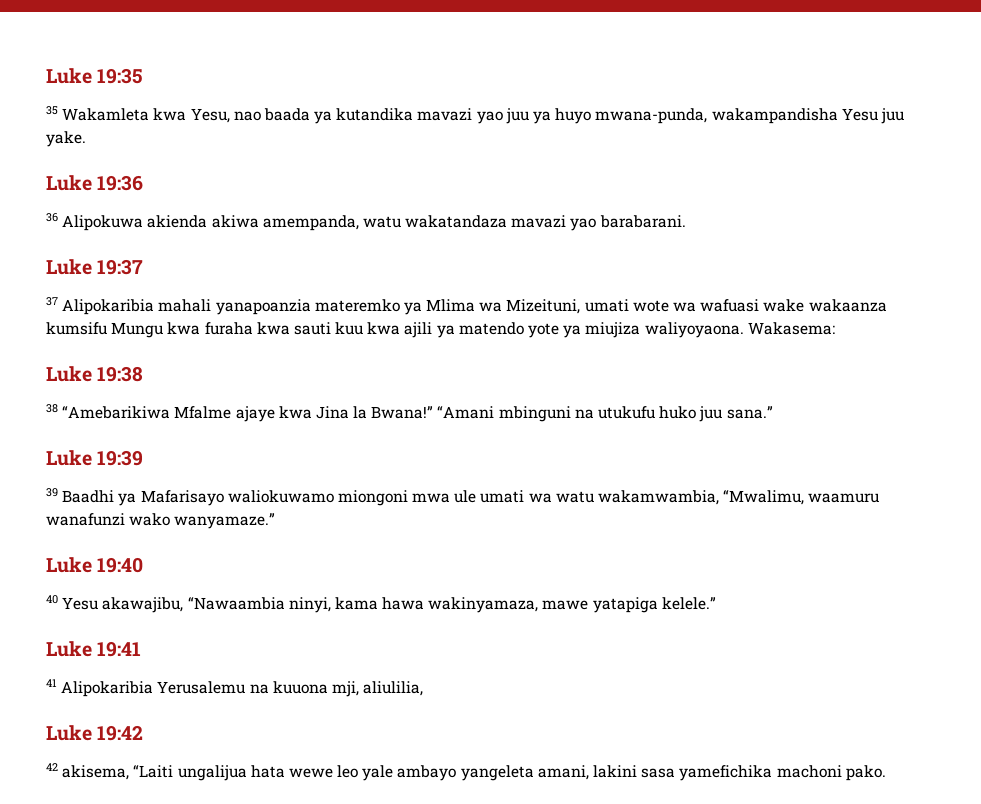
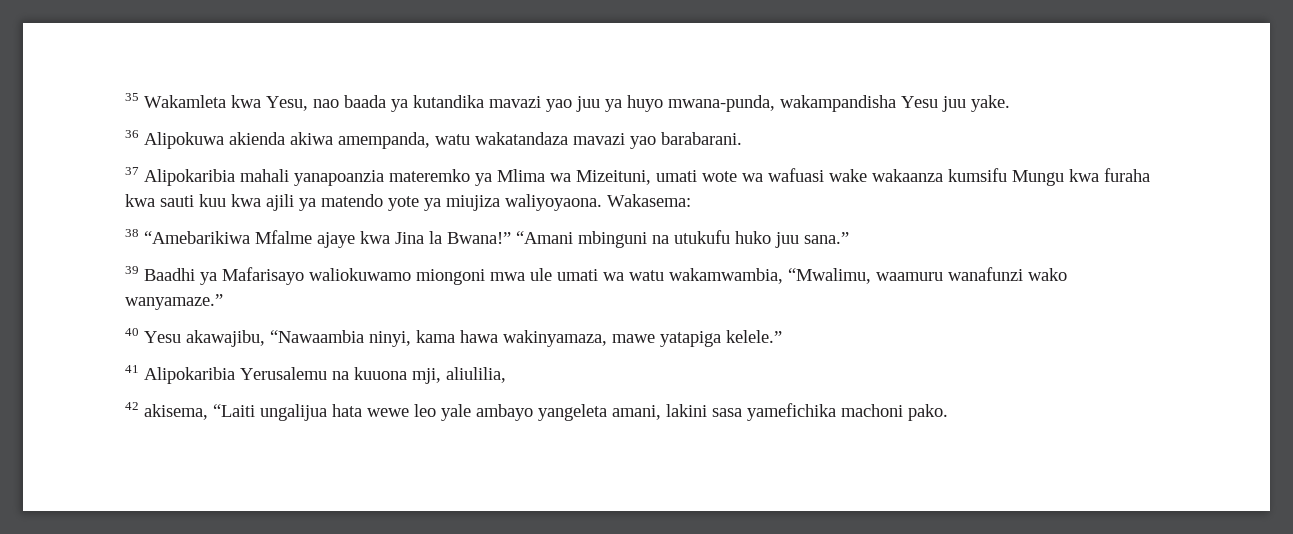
- Luke 19:35
- Luke 19:36
- Luke 19:37
- Luke 19:38
- Luke 19:39
- Luke 19:40
- Luke 19:41
- Luke 19:42

